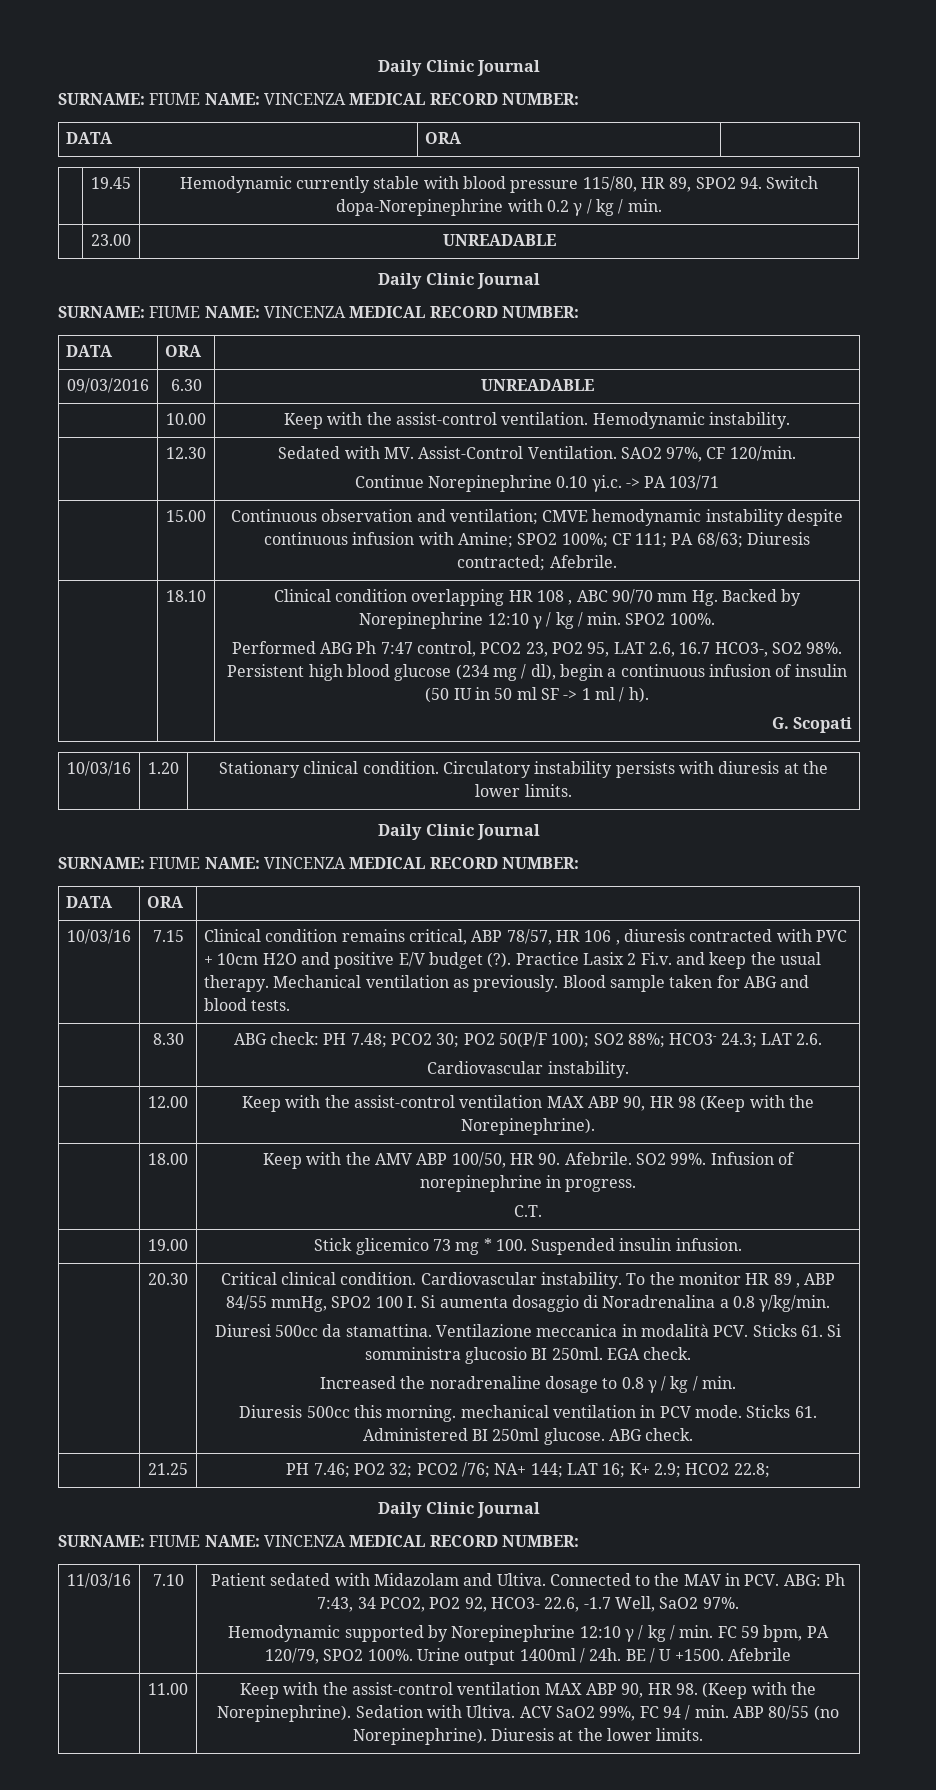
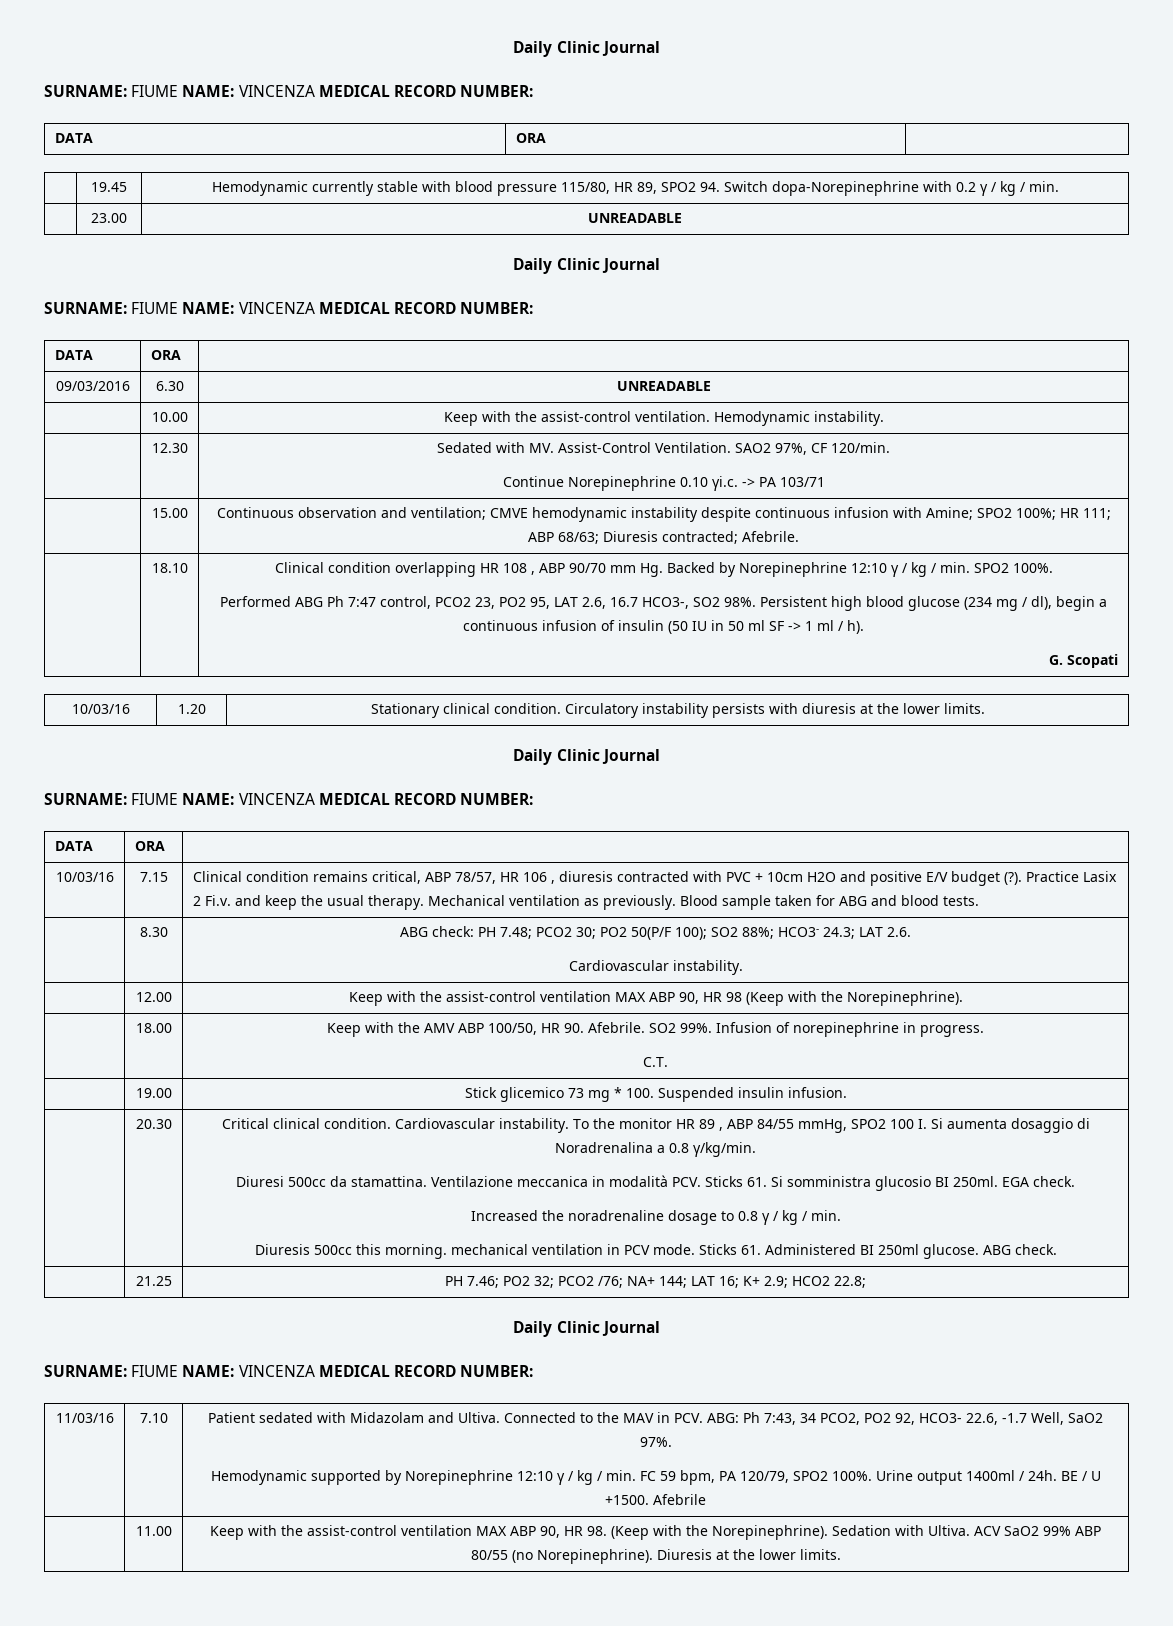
- | 15.00 | Continuous observation and ventilation; CMVE hemodynamic instability despite continuous infusion with Amine; SPO2 100%; CF 111; PA 68/63; Diuresis contracted; Afebrile.
+ | 15.00 | Continuous observation and ventilation; CMVE hemodynamic instability despite continuous infusion with Amine; SPO2 100%; HR 111; ABP 68/63; Diuresis contracted; Afebrile.
- Clinical condition overlapping HR 108 , ABC 90/70 mm Hg. Backed by Norepinephrine 12:10 γ / kg / min. SPO2 100%.
+ Clinical condition overlapping HR 108 , ABP 90/70 mm Hg. Backed by Norepinephrine 12:10 γ / kg / min. SPO2 100%.
- | 11.00 | Keep with the assist-control ventilation MAX ABP 90, HR 98. (Keep with the Norepinephrine). Sedation with Ultiva. ACV SaO2 99%, FC 94 / min. ABP 80/55 (no Norepinephrine). Diuresis at the lower limits.
+ | 11.00 | Keep with the assist-control ventilation MAX ABP 90, HR 98. (Keep with the Norepinephrine). Sedation with Ultiva. ACV SaO2 99% ABP 80/55 (no Norepinephrine). Diuresis at the lower limits.

